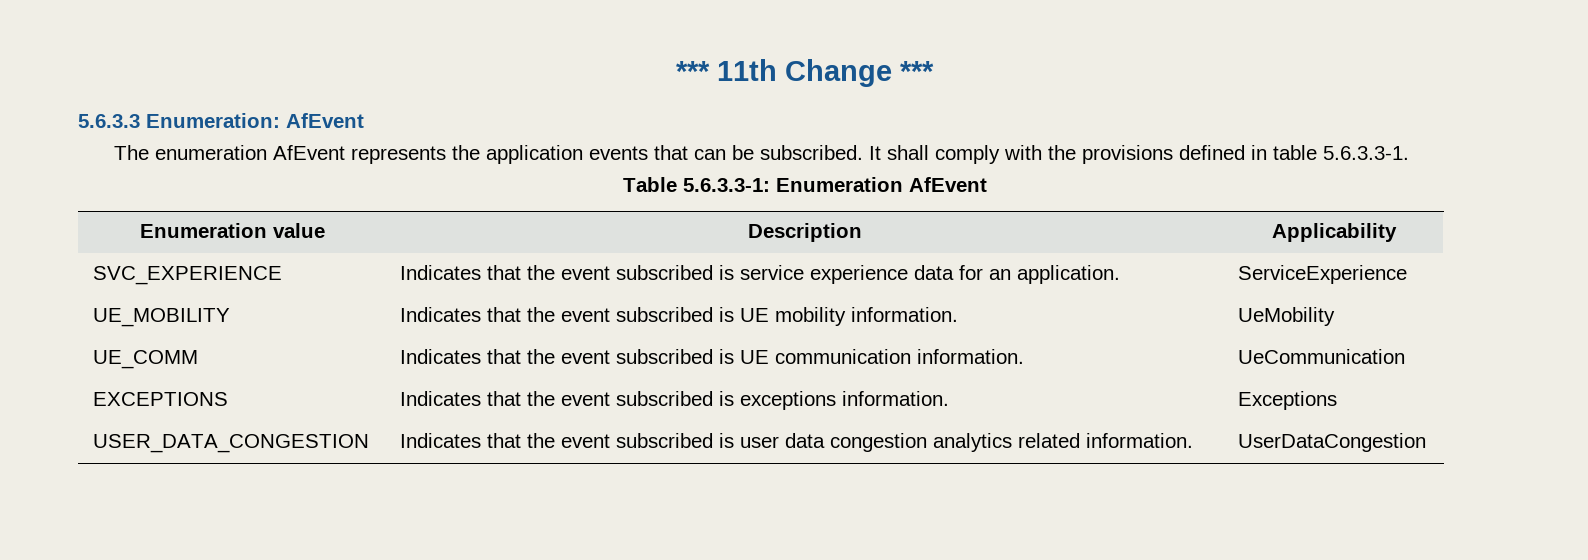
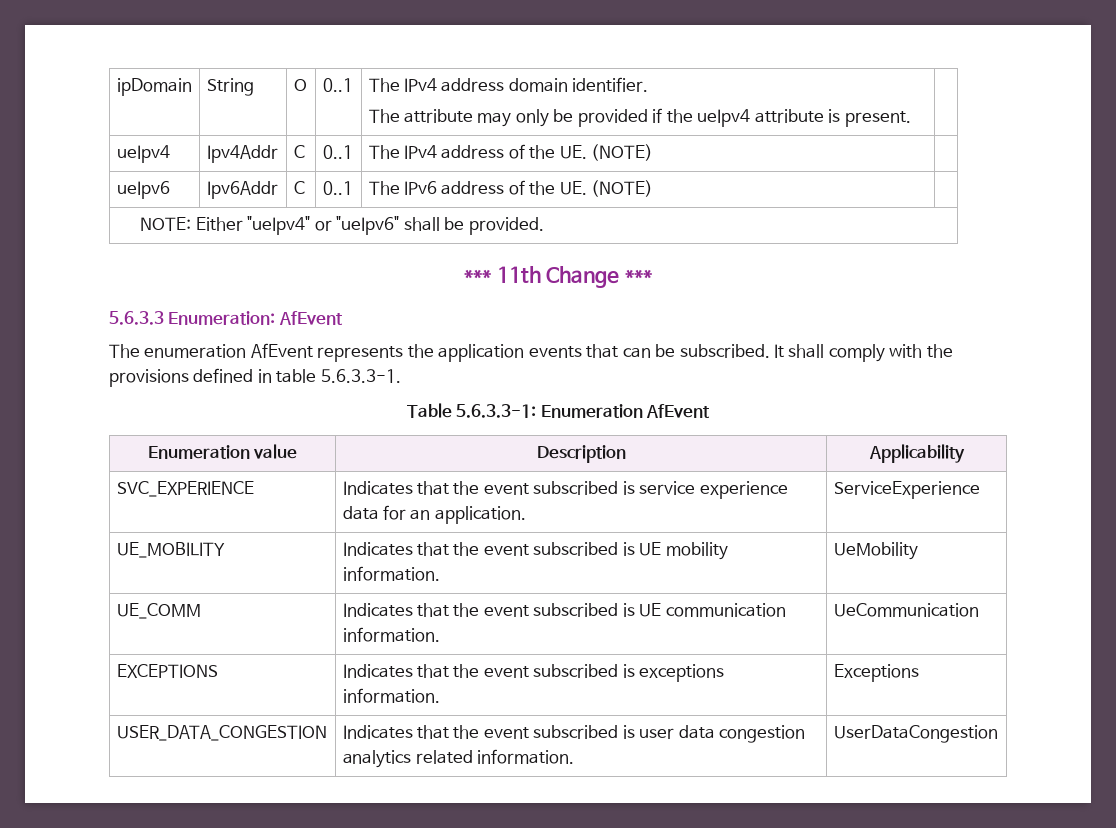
+ ipDomain | String | O | 0..1 | The IPv4 address domain identifier.
+ The attribute may only be provided if the ueIpv4 attribute is present. |
+ ueIpv4 | Ipv4Addr | C | 0..1 | The IPv4 address of the UE. (NOTE) |
+ ueIpv6 | Ipv6Addr | C | 0..1 | The IPv6 address of the UE. (NOTE) |
+ NOTE: Either "ueIpv4" or "ueIpv6" shall be provided.

